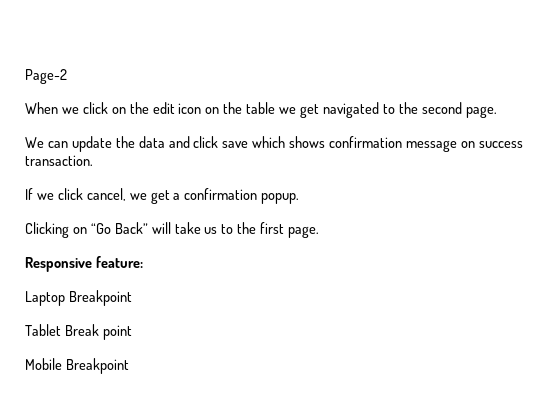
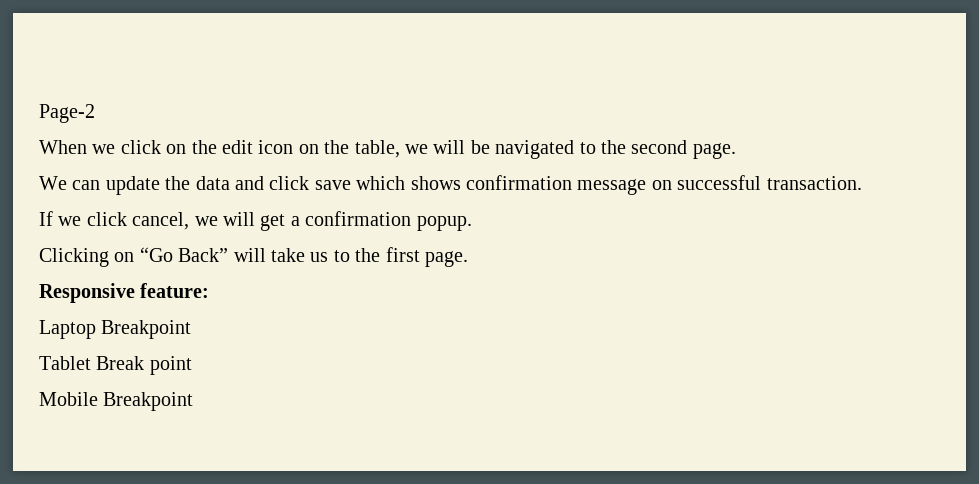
- When we click on the edit icon on the table we get navigated to the second page.
+ When we click on the edit icon on the table, we will be navigated to the second page.
- We can update the data and click save which shows confirmation message on success transaction.
+ We can update the data and click save which shows confirmation message on successful transaction.
- If we click cancel, we get a confirmation popup.
+ If we click cancel, we will get a confirmation popup.

